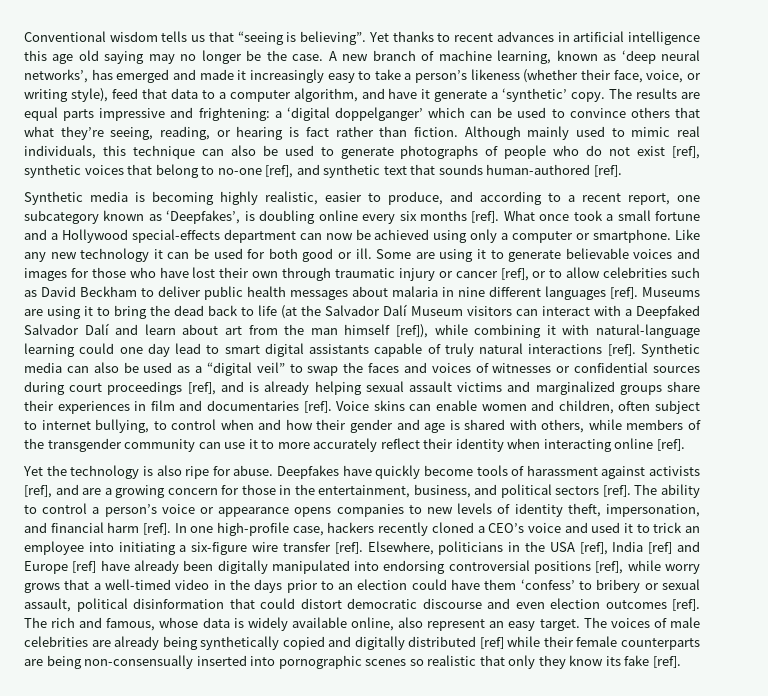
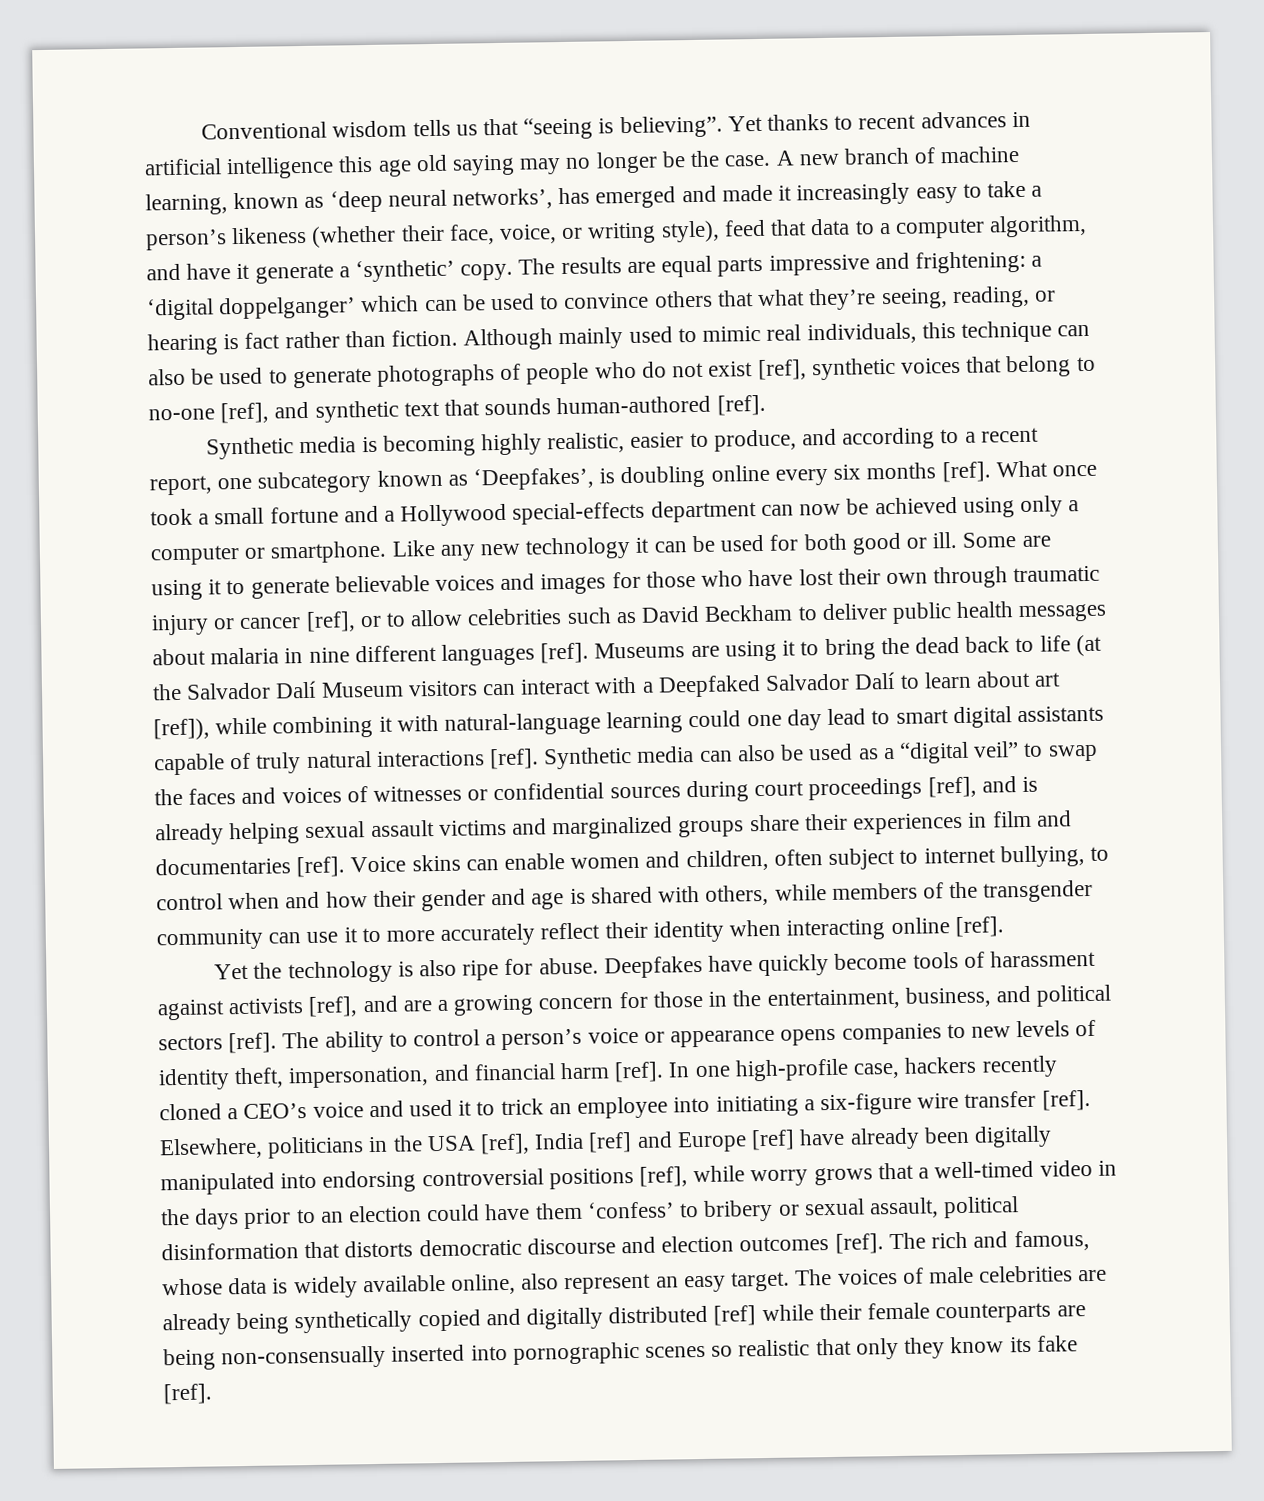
- Museums are using it to bring the dead back to life (at the Salvador Dalí Museum visitors can interact with a Deepfaked Salvador Dalí and learn about art from the man himself [ref]), while combining it with natural-language learning could one day lead to smart digital assistants capable of truly natural interactions [ref].
+ Museums are using it to bring the dead back to life (at the Salvador Dalí Museum visitors can interact with a Deepfaked Salvador Dalí to learn about art [ref]), while combining it with natural-language learning could one day lead to smart digital assistants capable of truly natural interactions [ref].
- Elsewhere, politicians in the USA [ref], India [ref] and Europe [ref] have already been digitally manipulated into endorsing controversial positions [ref], while worry grows that a well-timed video in the days prior to an election could have them ‘confess’ to bribery or sexual assault, political disinformation that could distort democratic discourse and even election outcomes [ref].
+ Elsewhere, politicians in the USA [ref], India [ref] and Europe [ref] have already been digitally manipulated into endorsing controversial positions [ref], while worry grows that a well-timed video in the days prior to an election could have them ‘confess’ to bribery or sexual assault, political disinformation that distorts democratic discourse and election outcomes [ref].

